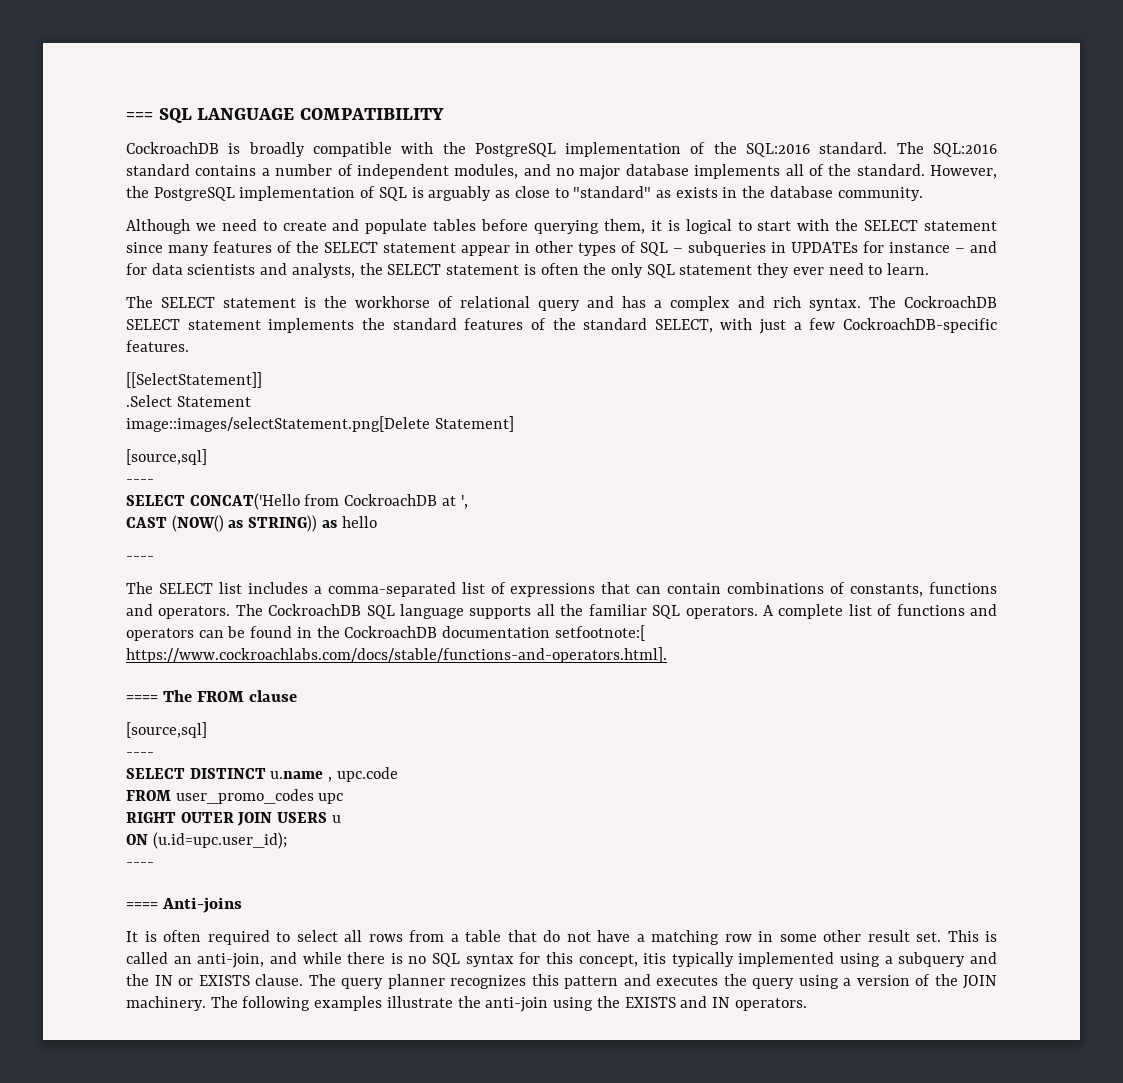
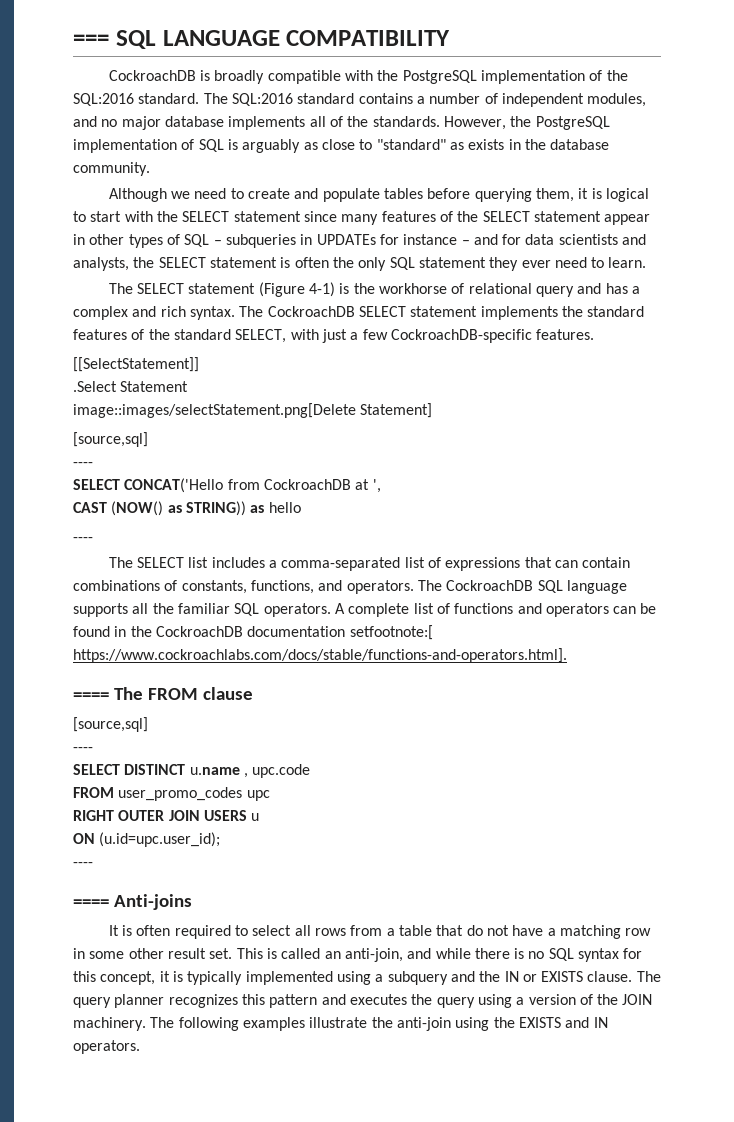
- The SQL:2016 standard contains a number of independent modules, and no major database implements all of the standard.
+ The SQL:2016 standard contains a number of independent modules, and no major database implements all of the standards.
- The SELECT statement is the workhorse of relational query and has a complex and rich syntax.
+ The SELECT statement (Figure 4-1) is the workhorse of relational query and has a complex and rich syntax.
- The SELECT list includes a comma-separated list of expressions that can contain combinations of constants, functions and operators.
+ The SELECT list includes a comma-separated list of expressions that can contain combinations of constants, functions, and operators.
- This is called an anti-join, and while there is no SQL syntax for this concept, itis typically implemented using a subquery and the IN or EXISTS clause.
+ This is called an anti-join, and while there is no SQL syntax for this concept, it is typically implemented using a subquery and the IN or EXISTS clause.

